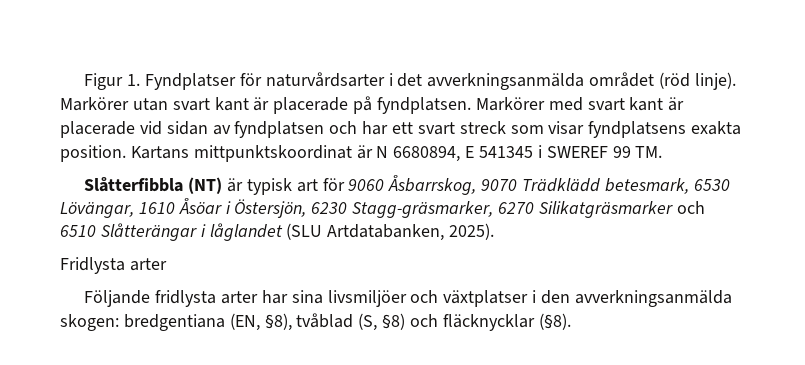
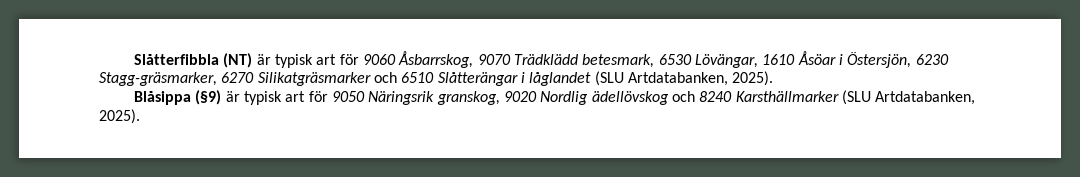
- Figur 1. Fyndplatser för naturvårdsarter i det avverkningsanmälda området (röd linje). Markörer utan svart kant är placerade på fyndplatsen. Markörer med svart kant är placerade vid sidan av fyndplatsen och har ett svart streck som visar fyndplatsens exakta position. Kartans mittpunktskoordinat är N 6680894, E 541345 i SWEREF 99 TM.
- Fridlysta arter
- Följande fridlysta arter har sina livsmiljöer och växtplatser i den avverkningsanmälda skogen: bredgentiana (EN, §8), tvåblad (S, §8) och fläcknycklar (§8).
+ Blåsippa (§9) är typisk art för 9050 Näringsrik granskog, 9020 Nordlig ädellövskog och 8240 Karsthällmarker (SLU Artdatabanken, 2025).

